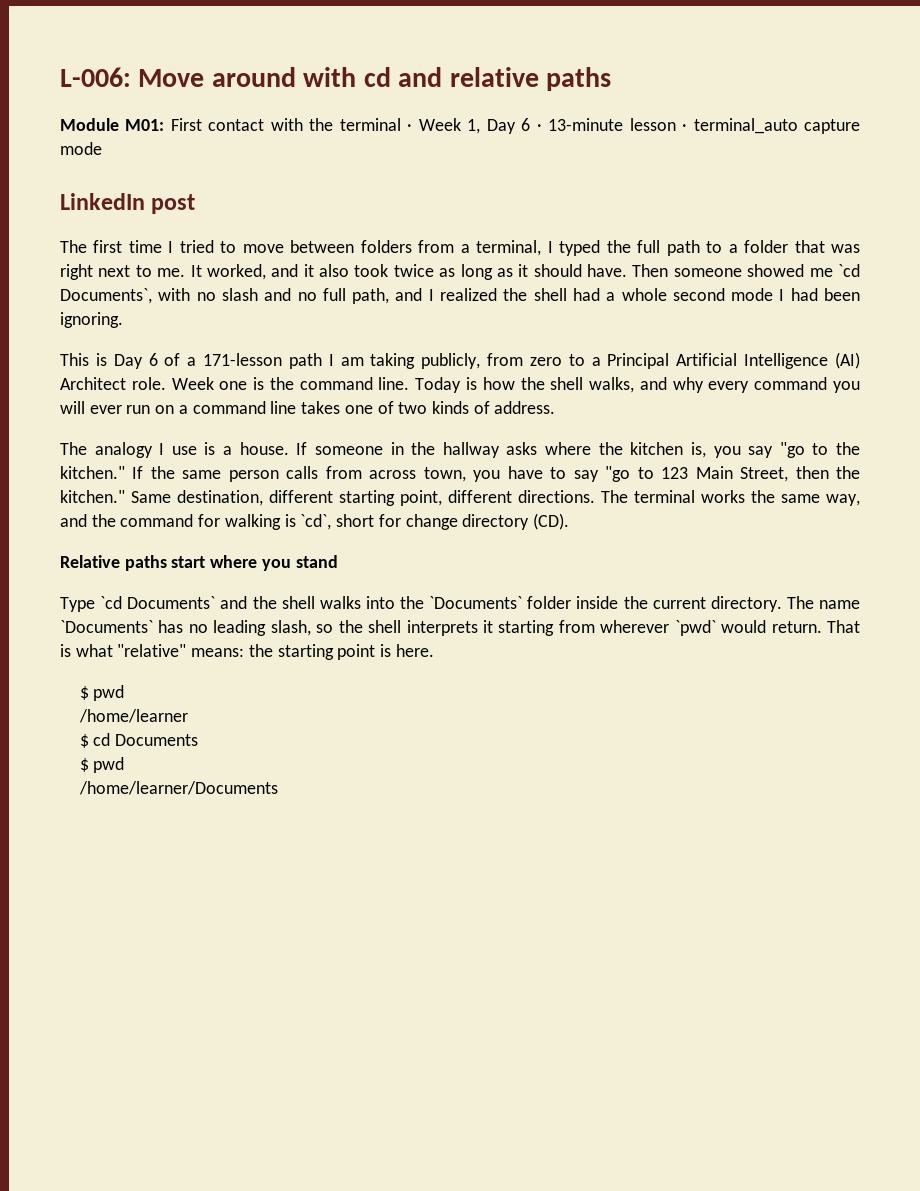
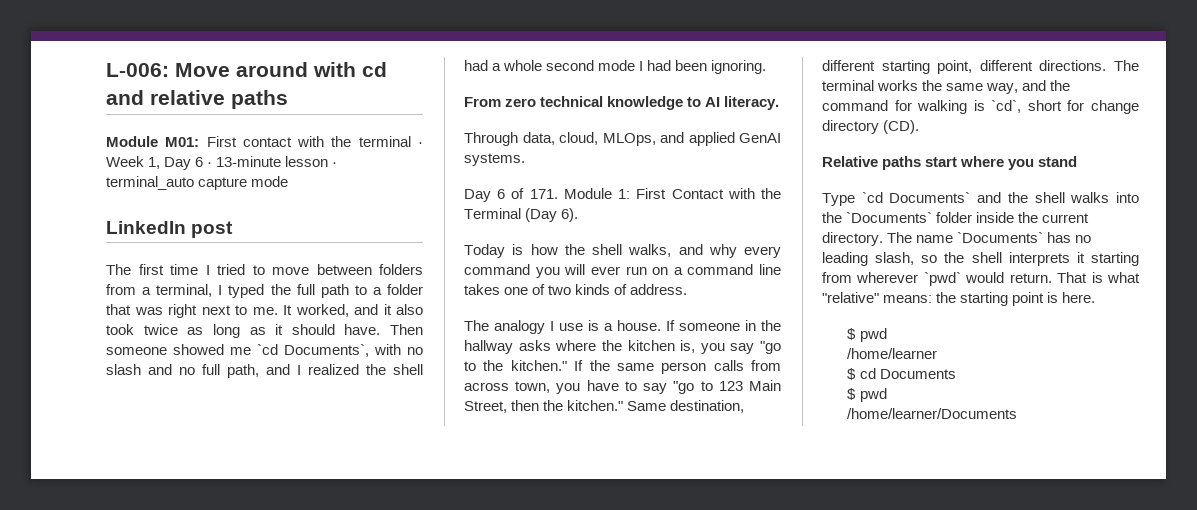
- This is Day 6 of a 171-lesson path I am taking publicly, from zero to a Principal Artificial Intelligence (AI) Architect role. Week one is the command line. Today is how the shell walks, and why every command you will ever run on a command line takes one of two kinds of address.
+ From zero technical knowledge to AI literacy.
+ Through data, cloud, MLOps, and applied GenAI systems.
+ Day 6 of 171. Module 1: First Contact with the Terminal (Day 6).
+ Today is how the shell walks, and why every command you will ever run on a command line takes one of two kinds of address.

